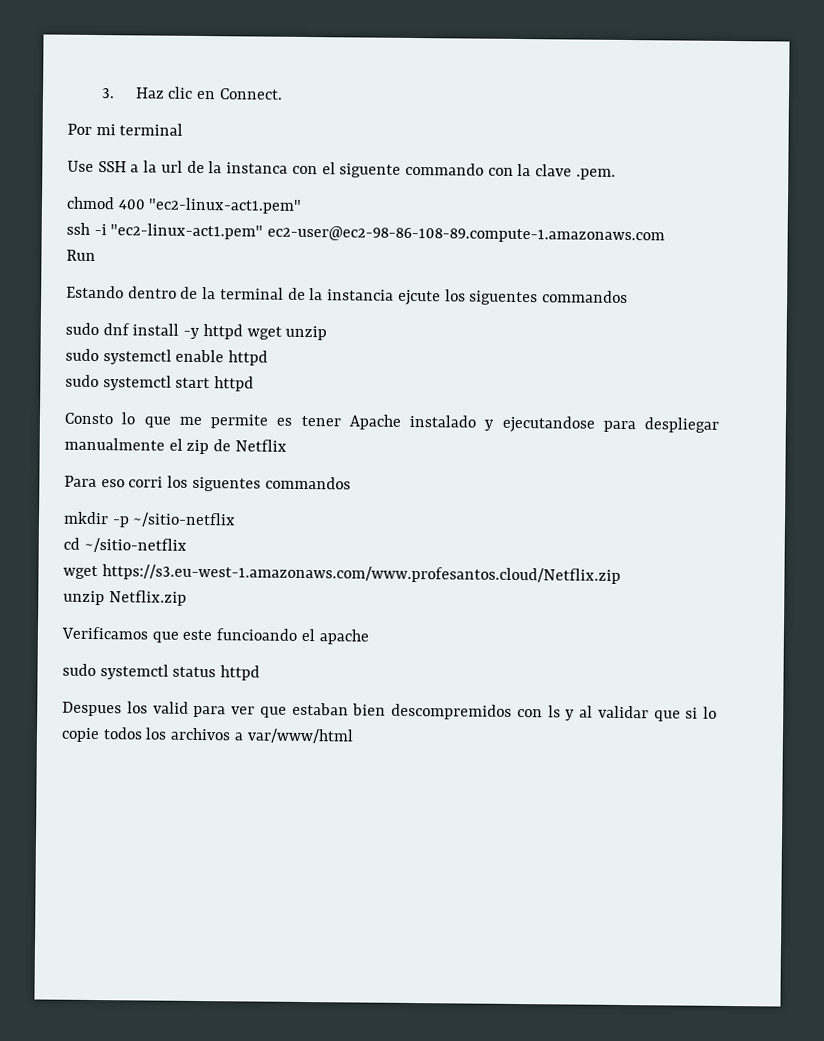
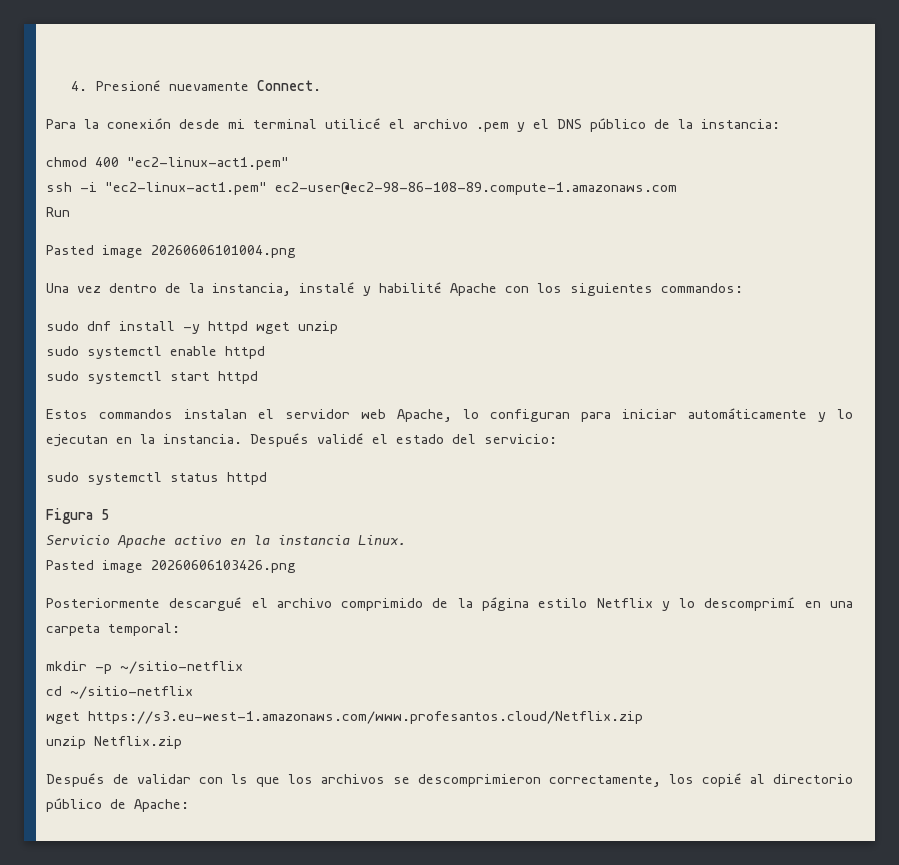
- 3. Haz clic en Connect.
- Por mi terminal
- Use SSH a la url de la instanca con el siguente commando con la clave .pem.
+ 4. Presioné nuevamente Connect.
+ Para la conexión desde mi terminal utilicé el archivo .pem y el DNS público de la instancia:
- Estando dentro de la terminal de la instancia ejcute los siguentes commandos
+ Pasted image 20260606101004.png
+ Una vez dentro de la instancia, instalé y habilité Apache con los siguientes commandos:
- Consto lo que me permite es tener Apache instalado y ejecutandose para despliegar manualmente el zip de Netflix
- Para eso corri los siguentes commandos
+ Estos commandos instalan el servidor web Apache, lo configuran para iniciar automáticamente y lo ejecutan en la instancia. Después validé el estado del servicio:
+ sudo systemctl status httpd
+ Figura 5
+ Servicio Apache activo en la instancia Linux.
+ Pasted image 20260606103426.png
+ Posteriormente descargué el archivo comprimido de la página estilo Netflix y lo descomprimí en una carpeta temporal:
- Verificamos que este funcioando el apache
- sudo systemctl status httpd
- Despues los valid para ver que estaban bien descompremidos con ls y al validar que si lo copie todos los archivos a var/www/html
+ Después de validar con ls que los archivos se descomprimieron correctamente, los copié al directorio público de Apache:

